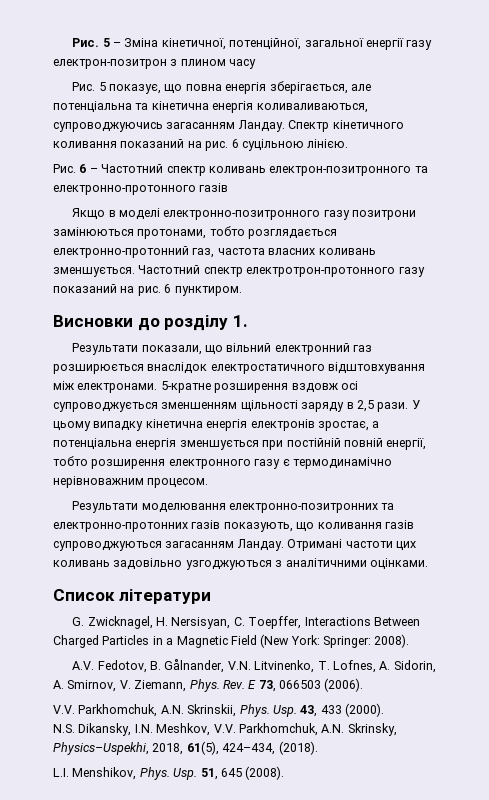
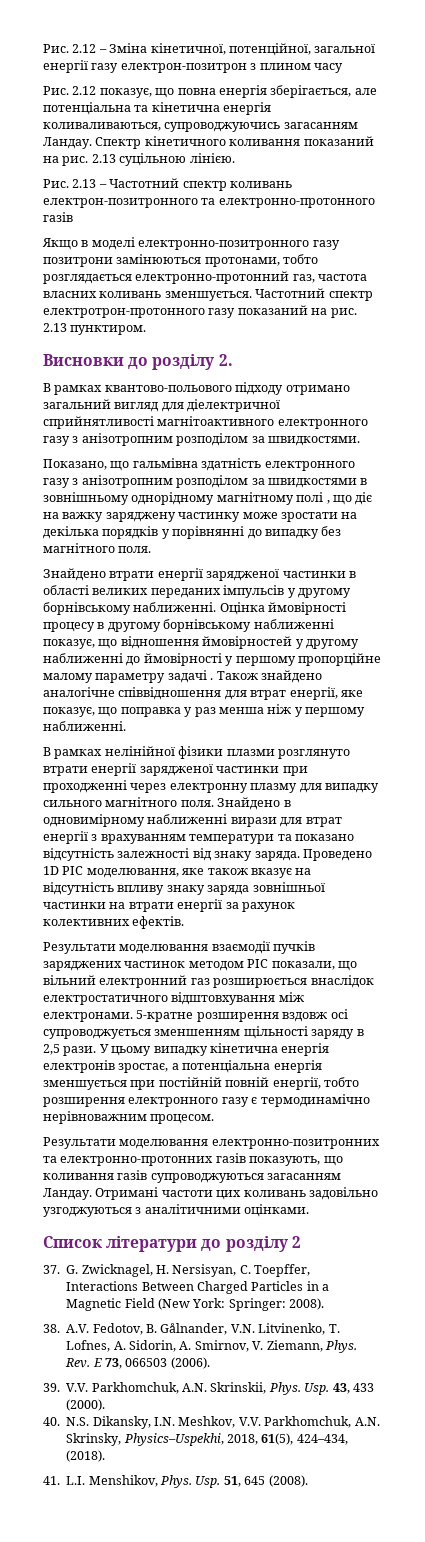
- Рис. 5 – Зміна кінетичної, потенційної, загальної енергії газу електрон-позитрон з плином часу
+ Рис. 2.12 – Зміна кінетичної, потенційної, загальної енергії газу електрон-позитрон з плином часу
- Рис. 5 показує, що повна енергія зберігається, але потенціальна та кінетична енергія коливаливаються, супроводжуючись загасанням Ландау.
+ Рис. 2.12 показує, що повна енергія зберігається, але потенціальна та кінетична енергія коливаливаються, супроводжуючись загасанням Ландау.
- 6 суцільною лінією.
+ 2.13 суцільною лінією.
- Рис. 6 – Частотний спектр коливань електрон-позитронного та електронно-протонного газів
+ Рис. 2.13 – Частотний спектр коливань електрон-позитронного та електронно-протонного газів
- 6 пунктиром.
+ 2.13 пунктиром.
- Висновки до розділу 1.
- Результати показали, що вільний електронний газ розширюється внаслідок електростатичного відштовхування між електронами.
+ Висновки до розділу 2.
+ В рамках квантово-польового підходу отримано загальний вигляд для діелектричної сприйнятливості магнітоактивного електронного газу з анізотропним розподілом за швидкостями.
+ Показано, що гальмівна здатність електронного газу з анізотропним розподілом за швидкостями в зовнішньому однорідному магнітному полі , що діє на важку заряджену частинку може зростати на декілька порядків у порівнянні до випадку без магнітного поля.
+ Знайдено втрати енергії зарядженої частинки в області великих переданих імпульсів у другому борнівському наближенні. Оцінка ймовірності процесу в другому борнівському наближенні показує, що відношення ймовірностей у другому наближенні до ймовірності у першому пропорційне малому параметру задачі . Також знайдено аналогічне співвідношення для втрат енергії, яке показує, що поправка у раз менша ніж у першому наближенні.
+ В рамках нелінійної фізики плазми розглянуто втрати енергії зарядженої частинки при проходженні через електронну плазму для випадку сильного магнітного поля. Знайдено в одновимірному наближенні вирази для втрат енергії з врахуванням температури та показано відсутність залежності від знаку заряда. Проведено 1D PIC моделювання, яке також вказує на відсутність впливу знаку заряда зовнішньої частинки на втрати енергії за рахунок колективних ефектів.
+ Результати моделювання взаємодії пучків заряджених частинок методом PIC показали, що вільний електронний газ розширюється внаслідок електростатичного відштовхування між електронами.
- Список літератури
- G. Zwicknagel, H. Nersisyan, C. Toepffer, Interactions Between Charged Particles in a Magnetic Field (New York: Springer: 2008).
+ Список літератури до розділу 2
+ 37. G. Zwicknagel, H. Nersisyan, C. Toepffer, Interactions Between Charged Particles in a Magnetic Field (New York: Springer: 2008).
- A.V. Fedotov, B. Gålnander, V.N. Litvinenko, T. Lofnes, A. Sidorin, A. Smirnov, V. Ziemann, Phys.
+ 38. A.V. Fedotov, B. Gålnander, V.N. Litvinenko, T. Lofnes, A. Sidorin, A. Smirnov, V. Ziemann, Phys.
- V.V. Parkhomchuk, A.N. Skrinskii, Phys.
+ 39. V.V. Parkhomchuk, A.N. Skrinskii, Phys.
- N.S. Dikansky, I.N. Meshkov, V.V. Parkhomchuk, A.N. Skrinsky, Physics–Uspekhi, 2018, 61(5), 424–434, (2018).
+ 40. N.S. Dikansky, I.N. Meshkov, V.V. Parkhomchuk, A.N. Skrinsky, Physics–Uspekhi, 2018, 61(5), 424–434, (2018).
- L.I. Menshikov, Phys.
+ 41. L.I. Menshikov, Phys.

